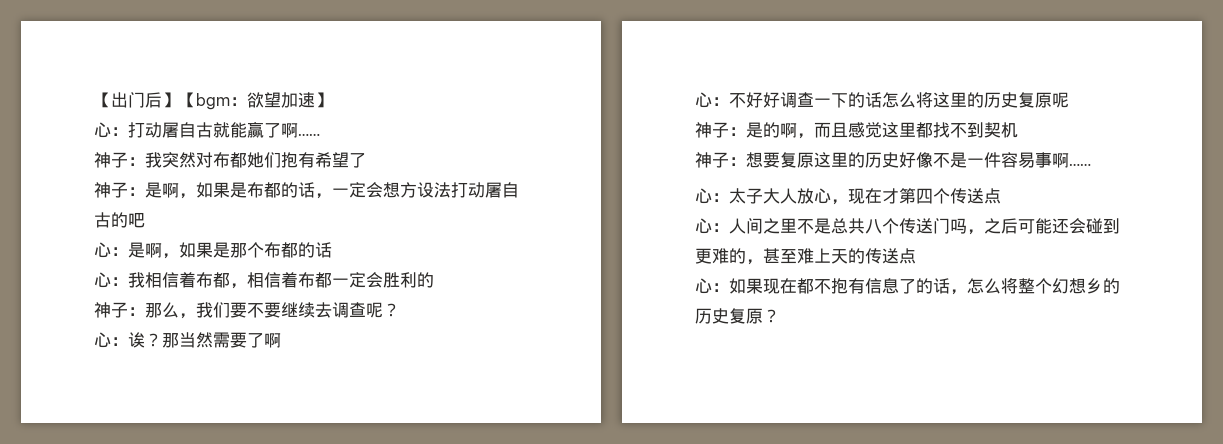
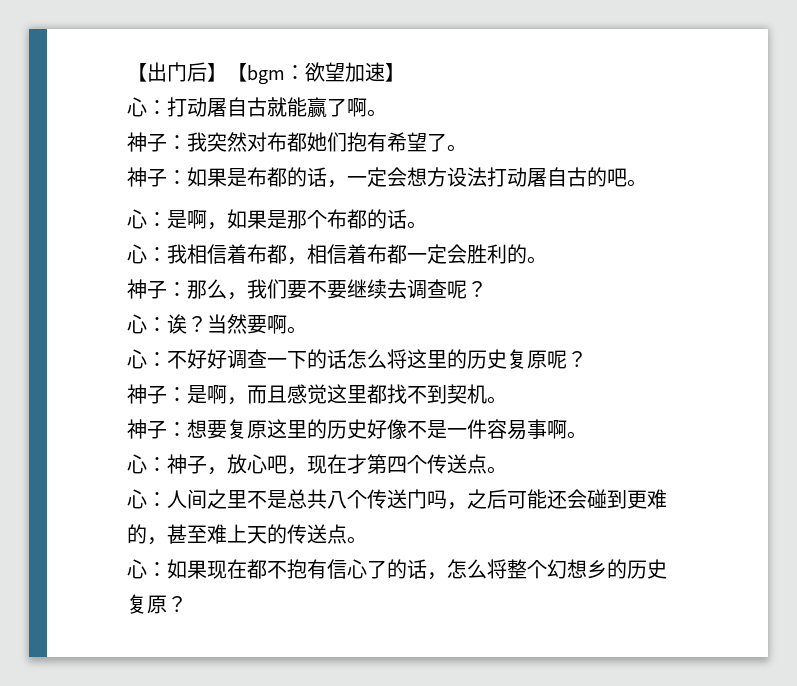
- 心：打动屠自古就能赢了啊……
+ 心：打动屠自古就能赢了啊。
- 神子：我突然对布都她们抱有希望了
- 神子：是啊，如果是布都的话，一定会想方设法打动屠自古的吧
+ 神子：我突然对布都她们抱有希望了。
+ 神子：如果是布都的话，一定会想方设法打动屠自古的吧。
- 心：是啊，如果是那个布都的话
+ 心：是啊，如果是那个布都的话。
- 心：我相信着布都，相信着布都一定会胜利的
+ 心：我相信着布都，相信着布都一定会胜利的。
- 那当然需要了啊
+ 当然要啊。
- 心：不好好调查一下的话怎么将这里的历史复原呢
- 神子：是的啊，而且感觉这里都找不到契机
+ 心：不好好调查一下的话怎么将这里的历史复原呢？
+ 神子：是啊，而且感觉这里都找不到契机。
- 神子：想要复原这里的历史好像不是一件容易事啊……
- 心：太子大人放心，现在才第四个传送点
+ 神子：想要复原这里的历史好像不是一件容易事啊。
+ 心：神子，放心吧，现在才第四个传送点。
- 心：人间之里不是总共八个传送门吗，之后可能还会碰到更难的，甚至难上天的传送点
+ 心：人间之里不是总共八个传送门吗，之后可能还会碰到更难的，甚至难上天的传送点。
- 心：如果现在都不抱有信息了的话，怎么将整个幻想乡的历史复原？
+ 心：如果现在都不抱有信心了的话，怎么将整个幻想乡的历史复原？

